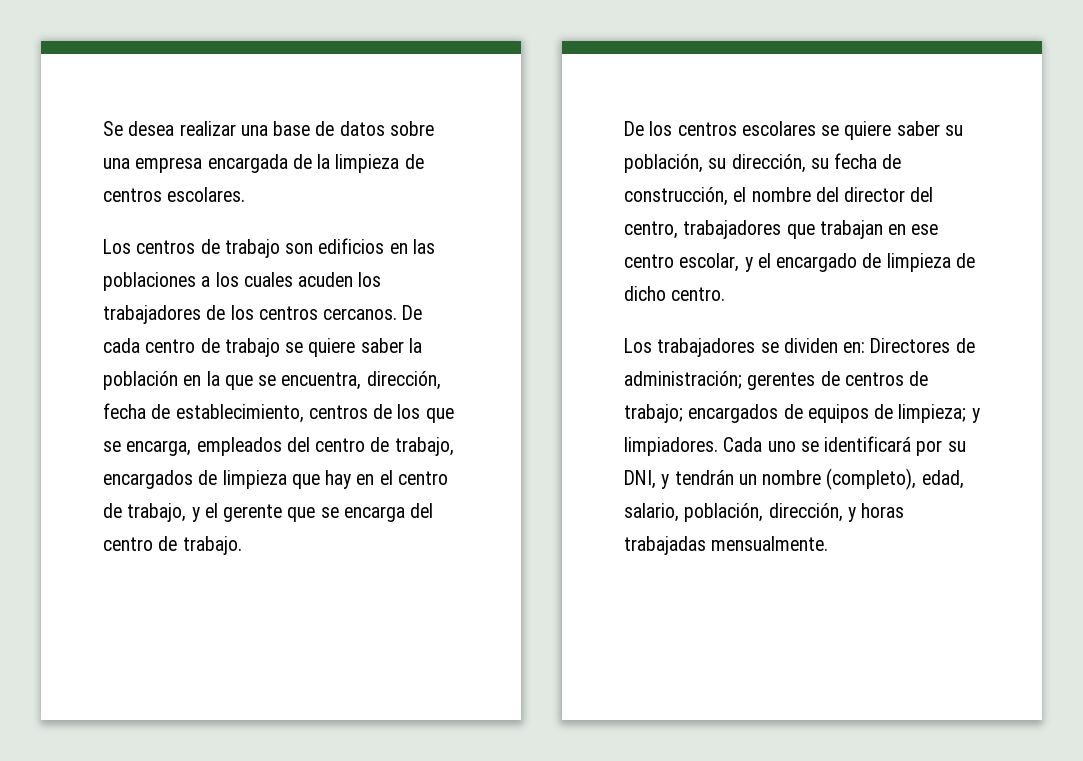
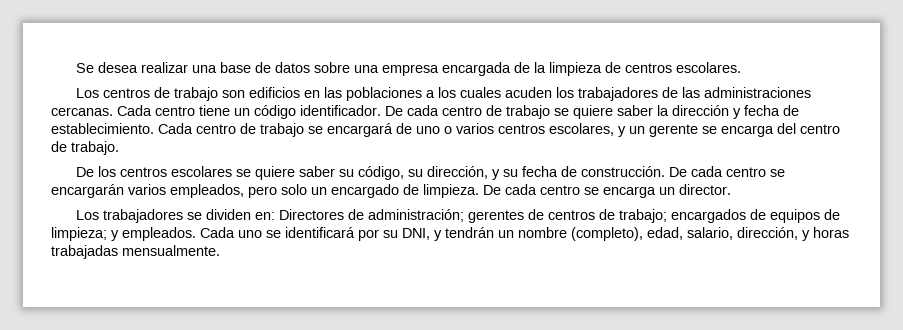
- Los centros de trabajo son edificios en las poblaciones a los cuales acuden los trabajadores de los centros cercanos.
+ Los centros de trabajo son edificios en las poblaciones a los cuales acuden los trabajadores de las administraciones cercanas. Cada centro tiene un código identificador.
- De cada centro de trabajo se quiere saber la población en la que se encuentra, dirección, fecha de establecimiento, centros de los que se encarga, empleados del centro de trabajo, encargados de limpieza que hay en el centro de trabajo, y el gerente que se encarga del centro de trabajo.
+ De cada centro de trabajo se quiere saber la dirección y fecha de establecimiento. Cada centro de trabajo se encargará de uno o varios centros escolares, y un gerente se encarga del centro de trabajo.
- De los centros escolares se quiere saber su población, su dirección, su fecha de construcción, el nombre del director del centro, trabajadores que trabajan en ese centro escolar, y el encargado de limpieza de dicho centro.
+ De los centros escolares se quiere saber su código, su dirección, y su fecha de construcción. De cada centro se encargarán varios empleados, pero solo un encargado de limpieza. De cada centro se encarga un director.
- Los trabajadores se dividen en: Directores de administración; gerentes de centros de trabajo; encargados de equipos de limpieza; y limpiadores.
+ Los trabajadores se dividen en: Directores de administración; gerentes de centros de trabajo; encargados de equipos de limpieza; y empleados.
- Cada uno se identificará por su DNI, y tendrán un nombre (completo), edad, salario, población, dirección, y horas trabajadas mensualmente.
+ Cada uno se identificará por su DNI, y tendrán un nombre (completo), edad, salario, dirección, y horas trabajadas mensualmente.

